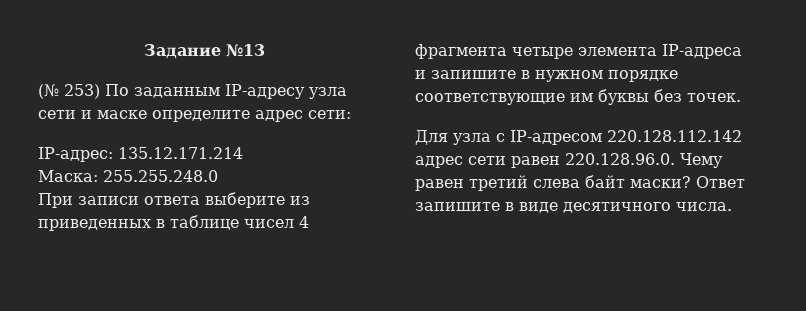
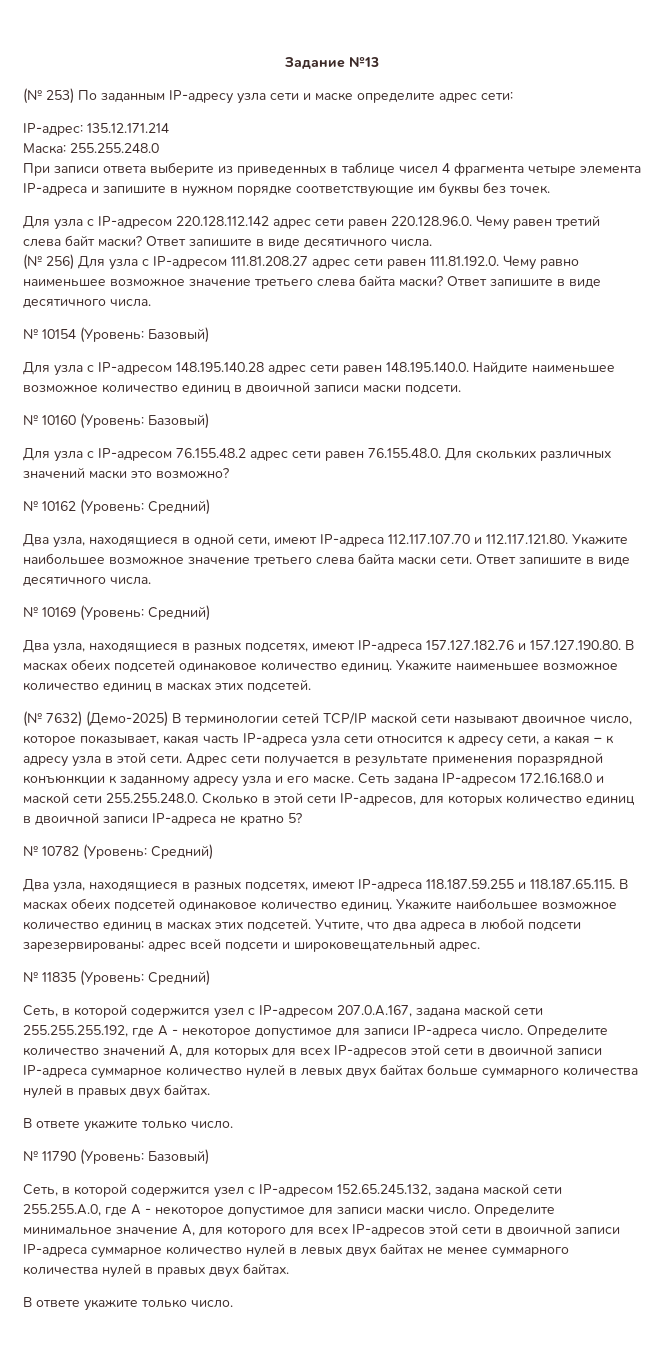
+ (№ 256) Для узла с IP-адресом 111.81.208.27 адрес сети равен 111.81.192.0. Чему равно наименьшее возможное значение третьего слева байта маски? Ответ запишите в виде десятичного числа.
+ № 10154 (Уровень: Базовый)
+ Для узла с IP-адресом 148.195.140.28 адрес сети равен 148.195.140.0. Найдите наименьшее возможное количество единиц в двоичной записи маски подсети.
+ № 10160 (Уровень: Базовый)
+ Для узла с IP-адресом 76.155.48.2 адрес сети равен 76.155.48.0. Для скольких различных значений маски это возможно?
+ № 10162 (Уровень: Средний)
+ Два узла, находящиеся в одной сети, имеют IP-адреса 112.117.107.70 и 112.117.121.80. Укажите наибольшее возможное значение третьего слева байта маски сети. Ответ запишите в виде десятичного числа.
+ № 10169 (Уровень: Средний)
+ Два узла, находящиеся в разных подсетях, имеют IP-адреса 157.127.182.76 и 157.127.190.80. В масках обеих подсетей одинаковое количество единиц. Укажите наименьшее возможное количество единиц в масках этих подсетей.
+ (№ 7632) (Демо-2025) В терминологии сетей TCP/IP маской сети называют двоичное число, которое показывает, какая часть IP-адреса узла сети относится к адресу сети, а какая – к адресу узла в этой сети. Адрес сети получается в результате применения поразрядной конъюнкции к заданному адресу узла и его маске. Сеть задана IP-адресом 172.16.168.0 и маской сети 255.255.248.0. Сколько в этой сети IP-адресов, для которых количество единиц в двоичной записи IP-адреса не кратно 5?
+ № 10782 (Уровень: Средний)
+ Два узла, находящиеся в разных подсетях, имеют IP-адреса 118.187.59.255 и 118.187.65.115. В масках обеих подсетей одинаковое количество единиц. Укажите наибольшее возможное количество единиц в масках этих подсетей. Учтите, что два адреса в любой подсети зарезервированы: адрес всей подсети и широковещательный адрес.
+ № 11835 (Уровень: Средний)
+ Сеть, в которой содержится узел с IP-адресом 207.0.A.167, задана маской сети 255.255.255.192, где A - некоторое допустимое для записи IP-адреса число. Определите количество значений A, для которых для всех IP-адресов этой сети в двоичной записи IP-адреса суммарное количество нулей в левых двух байтах больше суммарного количества нулей в правых двух байтах.
+ В ответе укажите только число.
+ № 11790 (Уровень: Базовый)
+ Сеть, в которой содержится узел с IP-адресом 152.65.245.132, задана маской сети 255.255.A.0, где A - некоторое допустимое для записи маски число. Определите минимальное значение A, для которого для всех IP-адресов этой сети в двоичной записи IP-адреса суммарное количество нулей в левых двух байтах не менее суммарного количества нулей в правых двух байтах.
+ В ответе укажите только число.

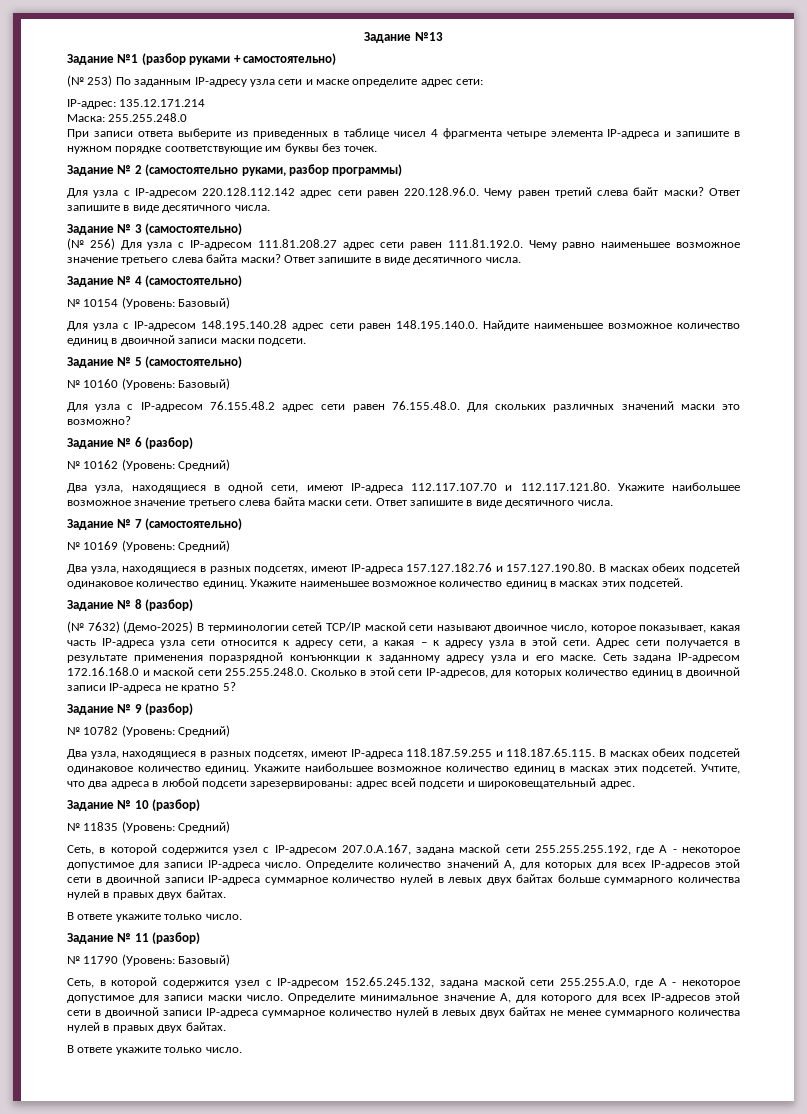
+ Задание №1 (разбор руками + самостоятельно)
+ Задание № 2 (самостоятельно руками, разбор программы)
+ Задание № 3 (самостоятельно)
+ Задание № 4 (самостоятельно)
+ Задание № 5 (самостоятельно)
+ Задание № 6 (разбор)
+ Задание № 7 (самостоятельно)
+ Задание № 8 (разбор)
+ Задание № 9 (разбор)
+ Задание № 10 (разбор)
+ Задание № 11 (разбор)

